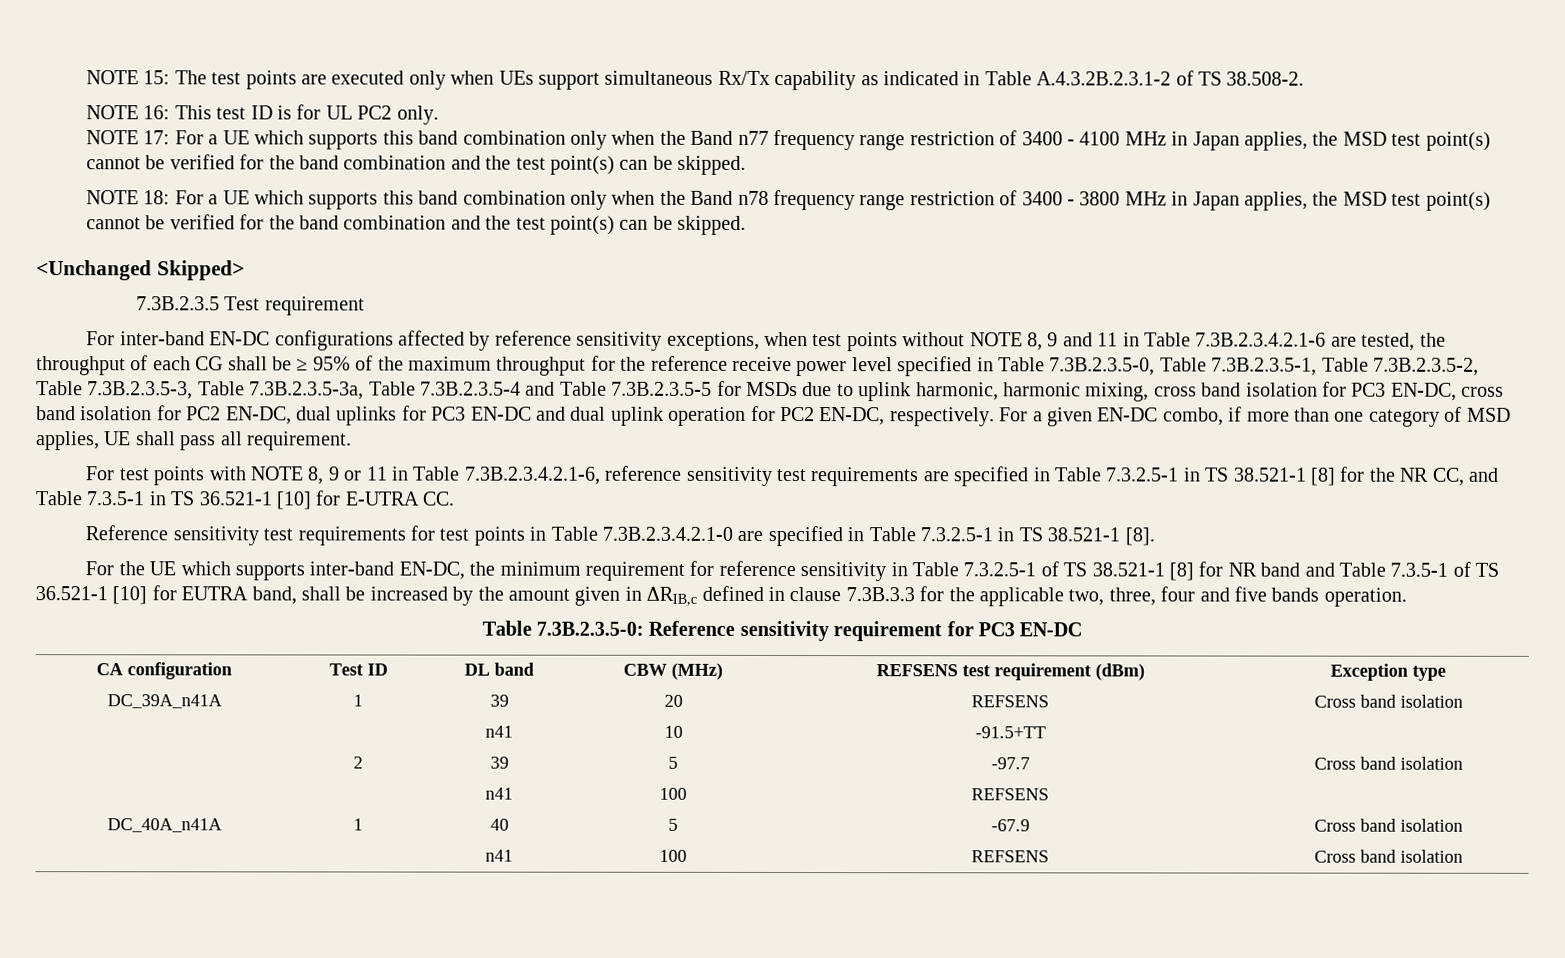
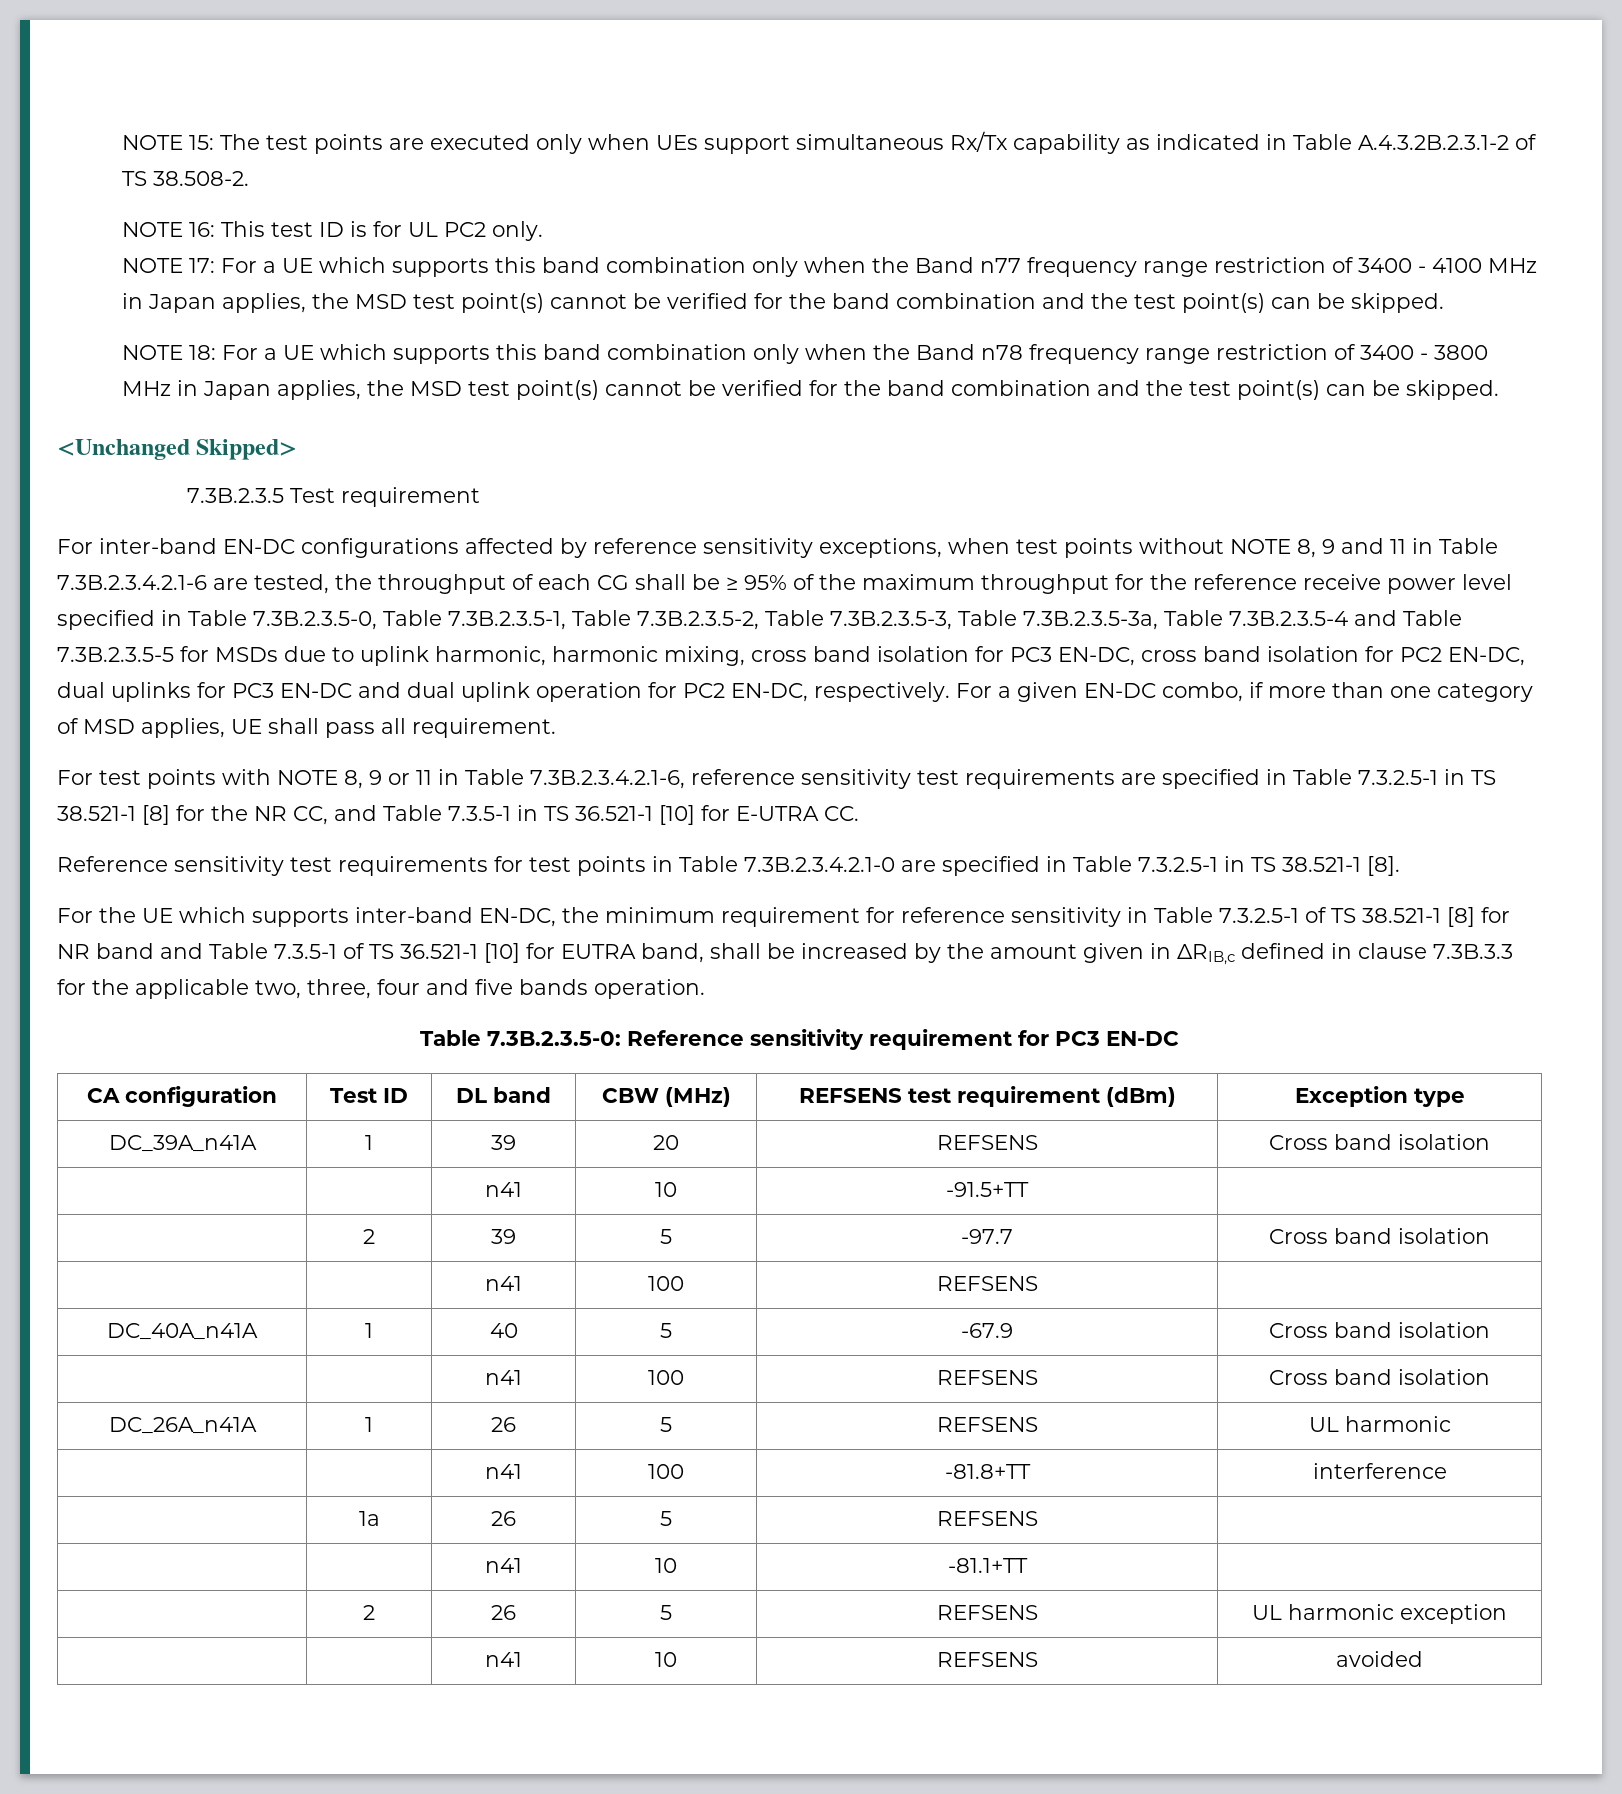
+ DC_26A_n41A | 1 | 26 | 5 | REFSENS | UL harmonic
+ | | n41 | 100 | -81.8+TT | interference
+ | 1a | 26 | 5 | REFSENS |
+ | | n41 | 10 | -81.1+TT |
+ | 2 | 26 | 5 | REFSENS | UL harmonic exception
+ | | n41 | 10 | REFSENS | avoided

